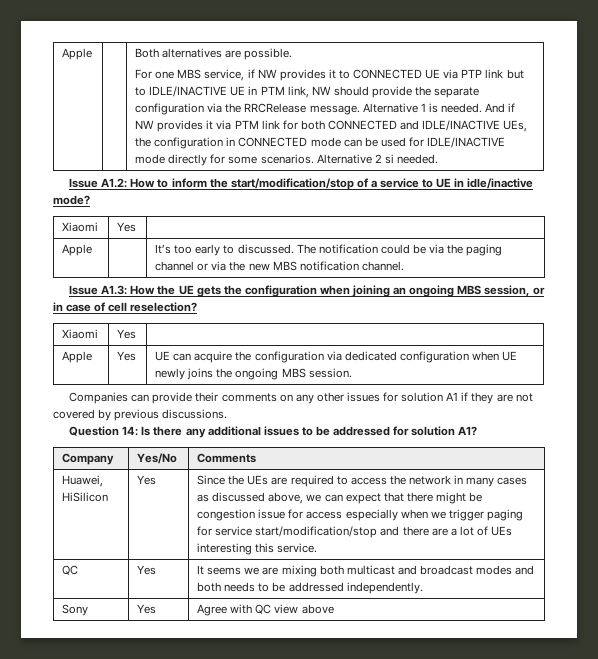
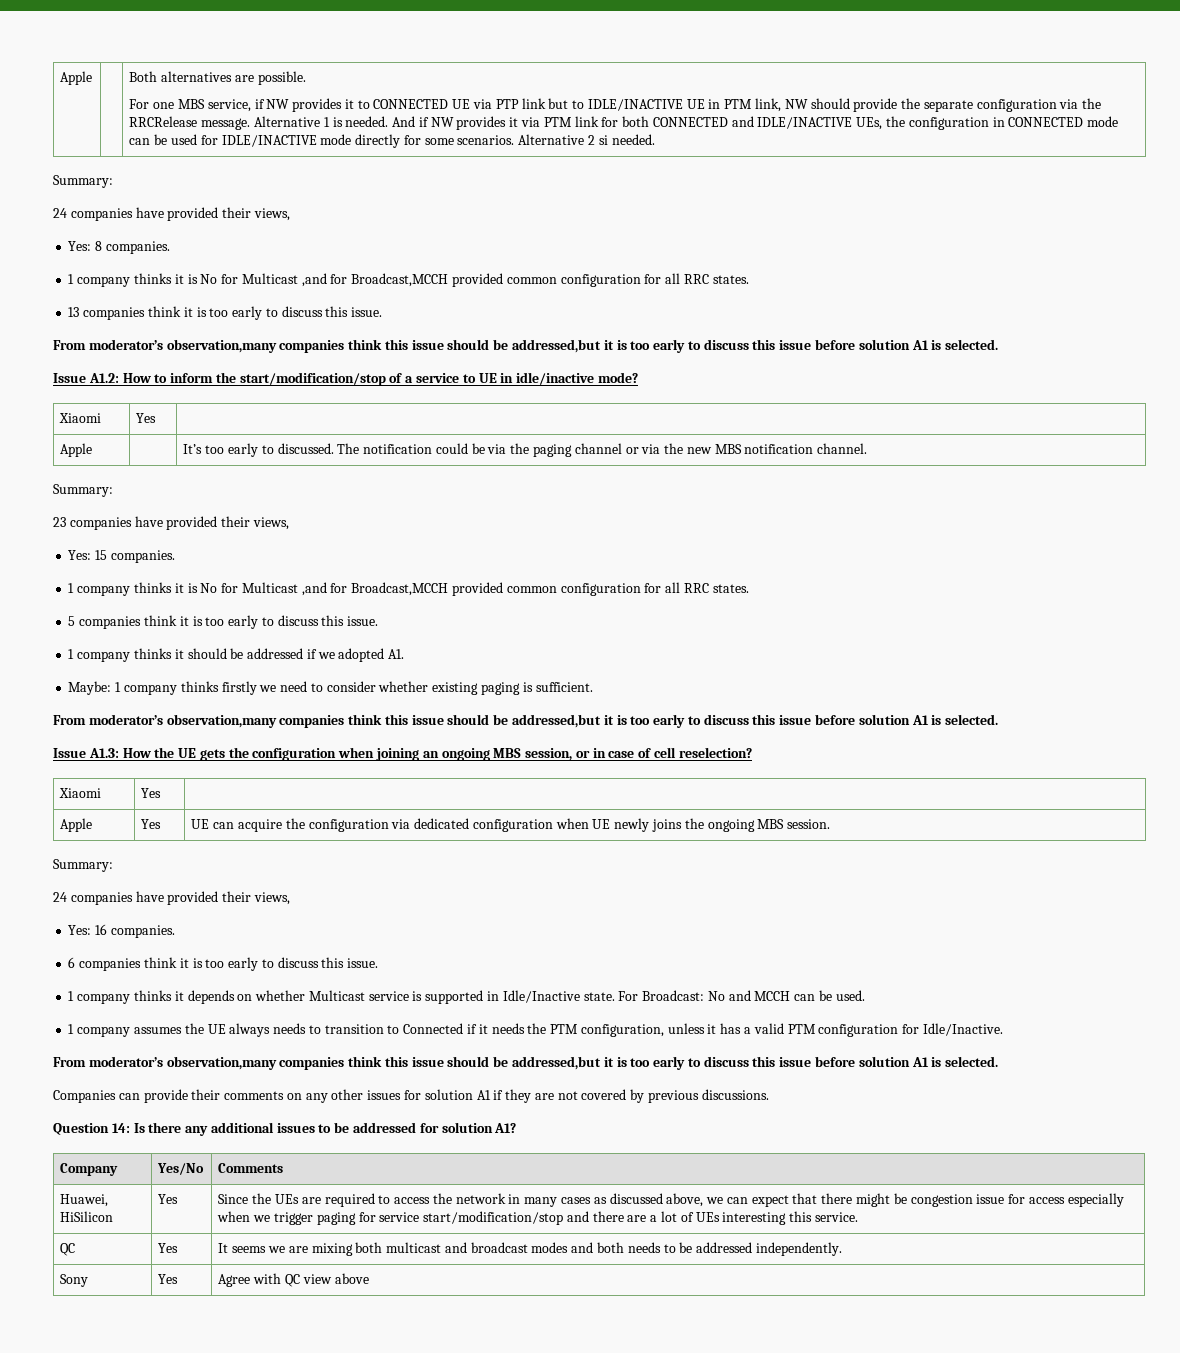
  Alternative 2 si needed.
+ Summary:
+ 24 companies have provided their views,
+ Yes: 8 companies.
+ 1 company thinks it is No for Multicast ,and for Broadcast,MCCH provided common configuration for all RRC states.
+ 13 companies think it is too early to discuss this issue.
+ From moderator’s observation,many companies think this issue should be addressed,but it is too early to discuss this issue before solution A1 is selected.
  Apple | | It’s too early to discussed. The notification could be via the paging channel or via the new MBS notification channel.
+ Summary:
+ 23 companies have provided their views,
+ Yes: 15 companies.
+ 1 company thinks it is No for Multicast ,and for Broadcast,MCCH provided common configuration for all RRC states.
+ 5 companies think it is too early to discuss this issue.
+ 1 company thinks it should be addressed if we adopted A1.
+ Maybe: 1 company thinks firstly we need to consider whether existing paging is sufficient.
+ From moderator’s observation,many companies think this issue should be addressed,but it is too early to discuss this issue before solution A1 is selected.
  Apple | Yes | UE can acquire the configuration via dedicated configuration when UE newly joins the ongoing MBS session.
+ Summary:
+ 24 companies have provided their views,
+ Yes: 16 companies.
+ 6 companies think it is too early to discuss this issue.
+ 1 company thinks it depends on whether Multicast service is supported in Idle/Inactive state. For Broadcast: No and MCCH can be used.
+ 1 company assumes the UE always needs to transition to Connected if it needs the PTM configuration, unless it has a valid PTM configuration for Idle/Inactive.
+ From moderator’s observation,many companies think this issue should be addressed,but it is too early to discuss this issue before solution A1 is selected.

